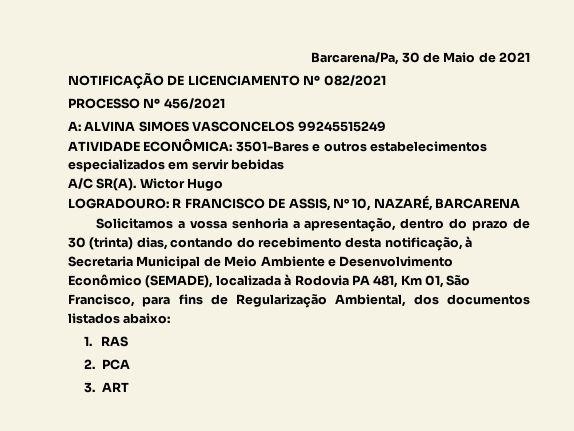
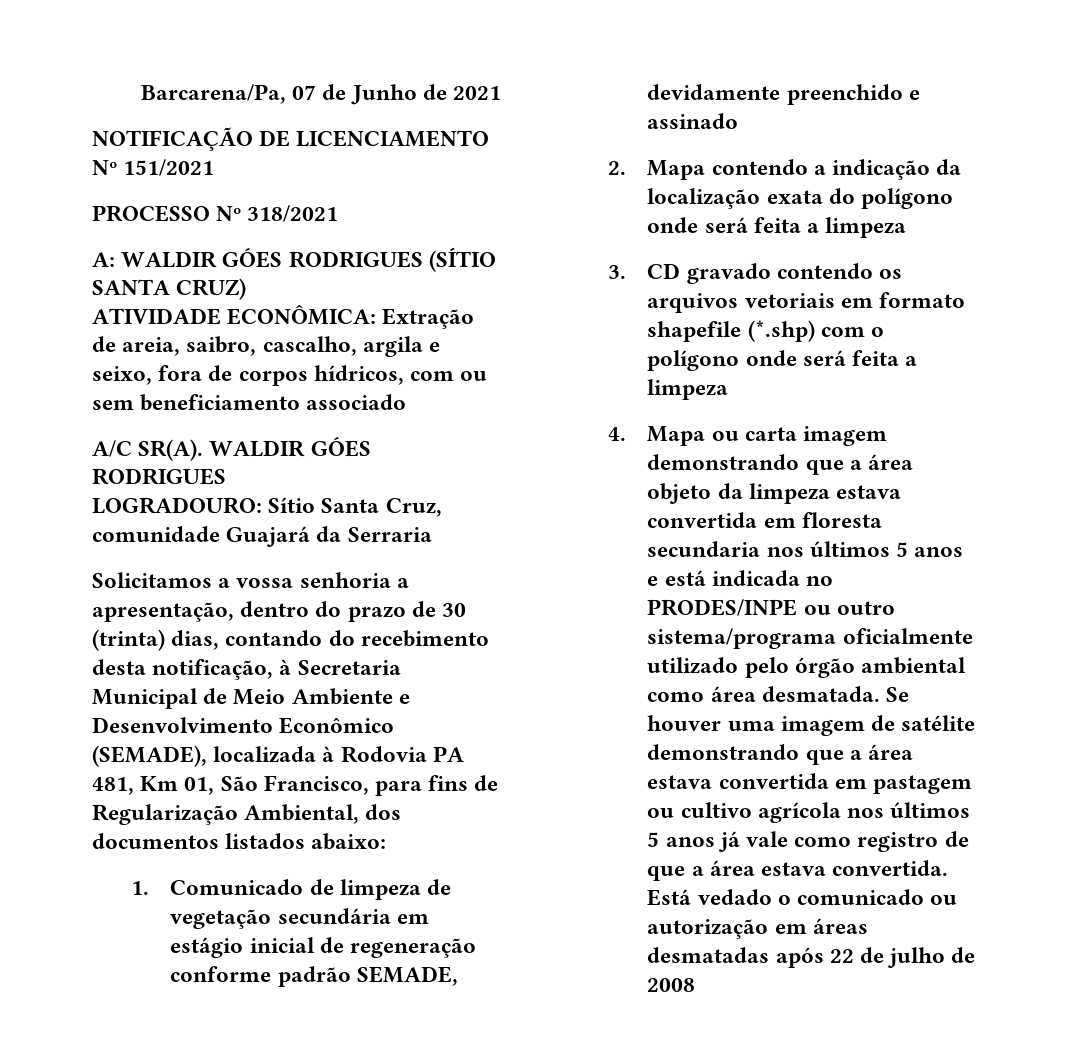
- Barcarena/Pa, 30 de Maio de 2021
+ Barcarena/Pa, 07 de Junho de 2021
- NOTIFICAÇÃO DE LICENCIAMENTO Nº 082/2021
+ NOTIFICAÇÃO DE LICENCIAMENTO Nº 151/2021
- PROCESSO Nº 456/2021
+ PROCESSO Nº 318/2021
- A: ALVINA SIMOES VASCONCELOS 99245515249
- ATIVIDADE ECONÔMICA: 3501-Bares e outros estabelecimentos especializados em servir bebidas
- A/C SR(A). Wictor Hugo
- LOGRADOURO: R FRANCISCO DE ASSIS, N° 10, NAZARÉ, BARCARENA
+ A: WALDIR GÓES RODRIGUES (SÍTIO SANTA CRUZ)
+ ATIVIDADE ECONÔMICA: Extração de areia, saibro, cascalho, argila e seixo, fora de corpos hídricos, com ou sem beneficiamento associado
+ A/C SR(A). WALDIR GÓES RODRIGUES
+ LOGRADOURO: Sítio Santa Cruz, comunidade Guajará da Serraria
- 1. RAS
- 2. PCA
- 3. ART
+ 1. Comunicado de limpeza de vegetação secundária em estágio inicial de regeneração conforme padrão SEMADE, devidamente preenchido e assinado
+ 2. Mapa contendo a indicação da localização exata do polígono onde será feita a limpeza
+ 3. CD gravado contendo os arquivos vetoriais em formato shapefile (*.shp) com o polígono onde será feita a limpeza
+ 4. Mapa ou carta imagem demonstrando que a área objeto da limpeza estava convertida em floresta secundaria nos últimos 5 anos e está indicada no PRODES/INPE ou outro sistema/programa oficialmente utilizado pelo órgão ambiental como área desmatada. Se houver uma imagem de satélite demonstrando que a área estava convertida em pastagem ou cultivo agrícola nos últimos 5 anos já vale como registro de que a área estava convertida. Está vedado o comunicado ou autorização em áreas desmatadas após 22 de julho de 2008

